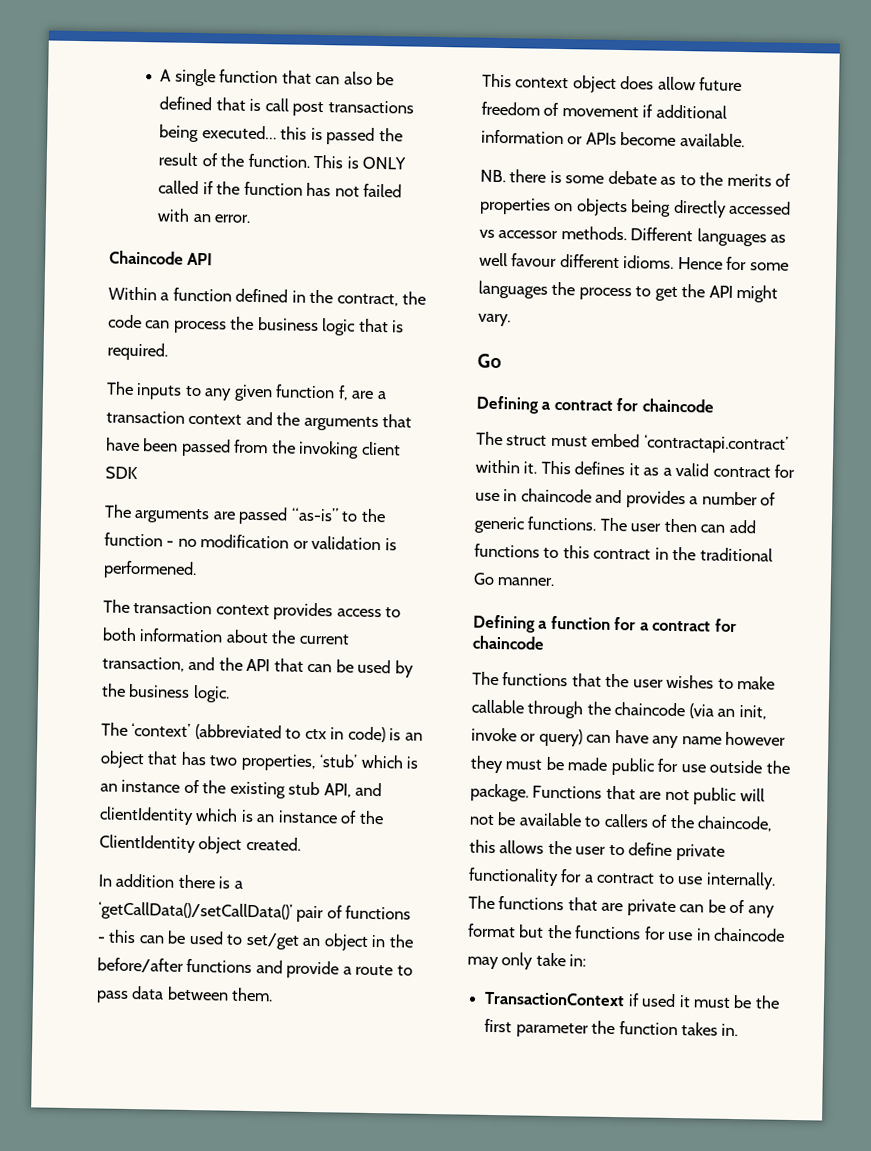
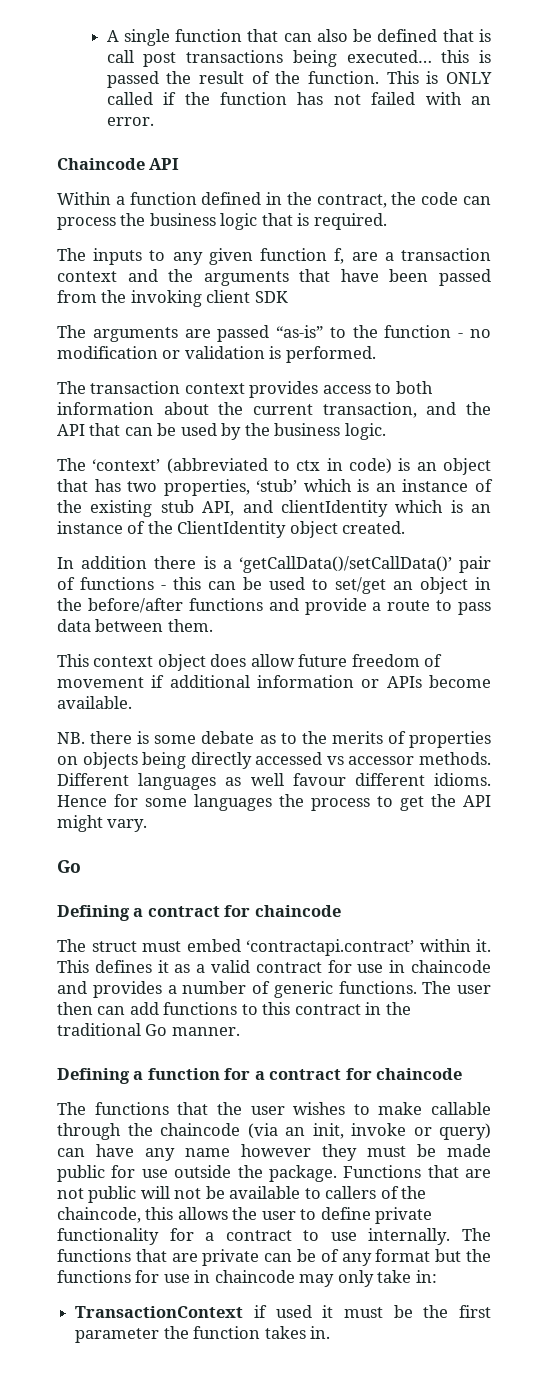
- The arguments are passed “as-is” to the function - no modification or validation is performened.
+ The arguments are passed “as-is” to the function - no modification or validation is performed.

